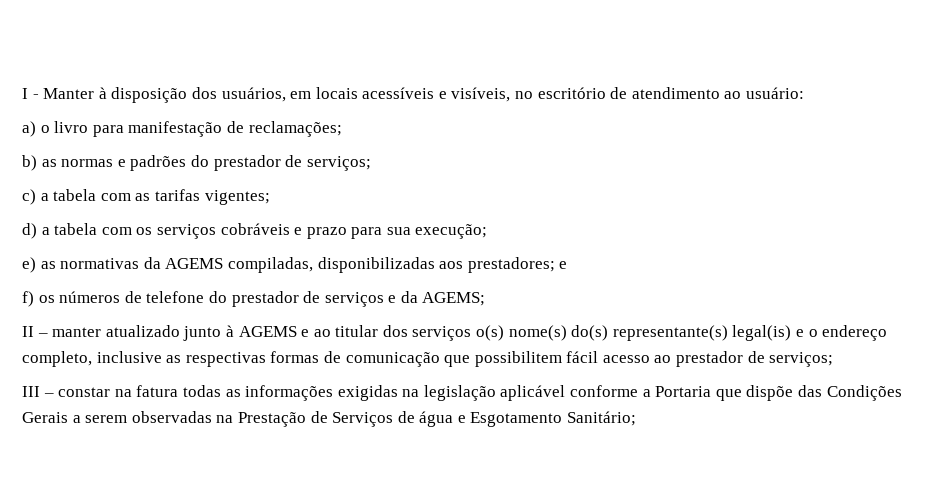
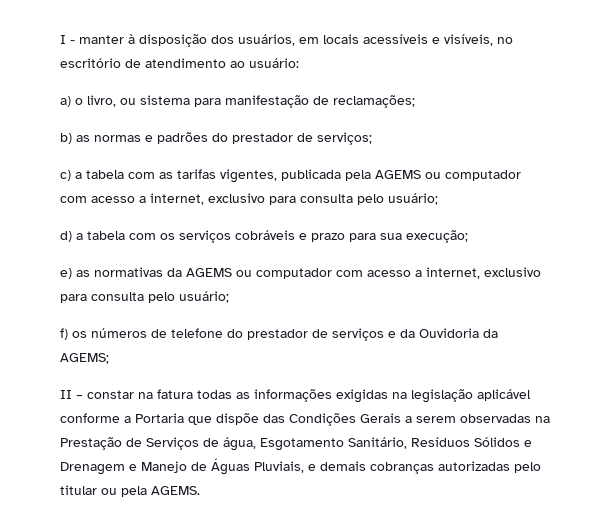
- I - Manter à disposição dos usuários, em locais acessíveis e visíveis, no escritório de atendimento ao usuário:
+ I - manter à disposição dos usuários, em locais acessíveis e visíveis, no escritório de atendimento ao usuário:
- a) o livro para manifestação de reclamações;
+ a) o livro, ou sistema para manifestação de reclamações;
- c) a tabela com as tarifas vigentes;
+ c) a tabela com as tarifas vigentes, publicada pela AGEMS ou computador com acesso a internet, exclusivo para consulta pelo usuário;
- e) as normativas da AGEMS compiladas, disponibilizadas aos prestadores; e
+ e) as normativas da AGEMS ou computador com acesso a internet, exclusivo para consulta pelo usuário;
- f) os números de telefone do prestador de serviços e da AGEMS;
+ f) os números de telefone do prestador de serviços e da Ouvidoria da AGEMS;
- II – manter atualizado junto à AGEMS e ao titular dos serviços o(s) nome(s) do(s) representante(s) legal(is) e o endereço completo, inclusive as respectivas formas de comunicação que possibilitem fácil acesso ao prestador de serviços;
- III – constar na fatura todas as informações exigidas na legislação aplicável conforme a Portaria que dispõe das Condições Gerais a serem observadas na Prestação de Serviços de água e Esgotamento Sanitário;
+ II – constar na fatura todas as informações exigidas na legislação aplicável conforme a Portaria que dispõe das Condições Gerais a serem observadas na Prestação de Serviços de água, Esgotamento Sanitário, Resíduos Sólidos e Drenagem e Manejo de Águas Pluviais, e demais cobranças autorizadas pelo titular ou pela AGEMS.

